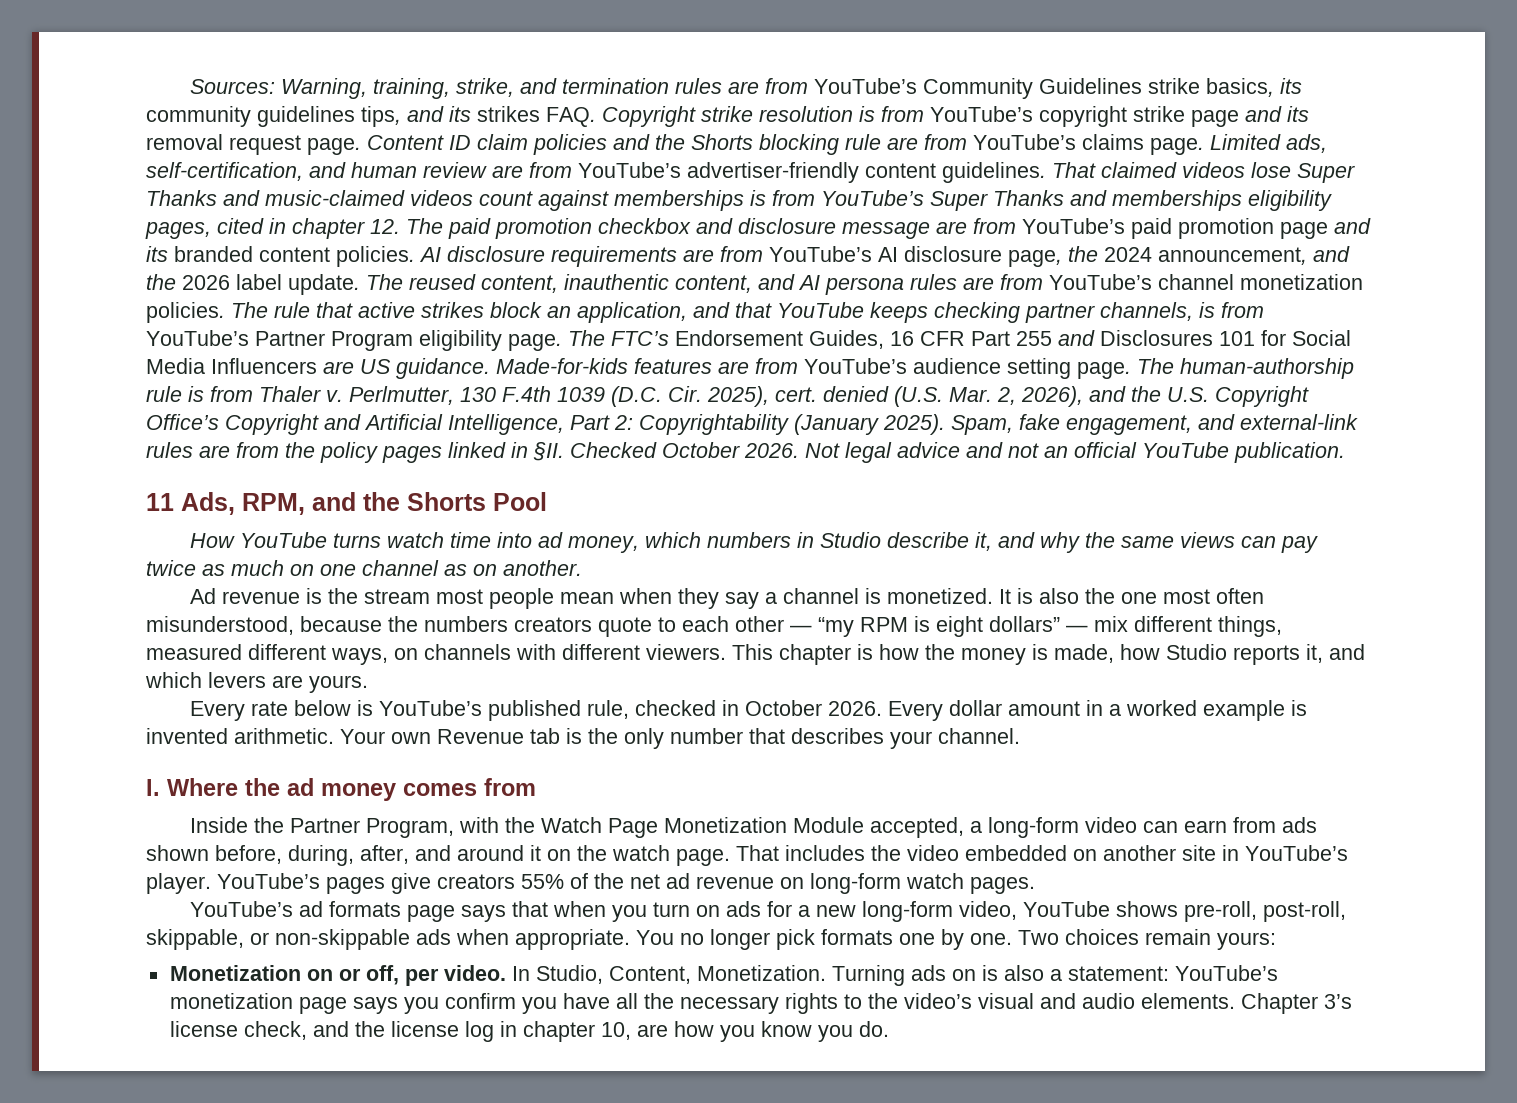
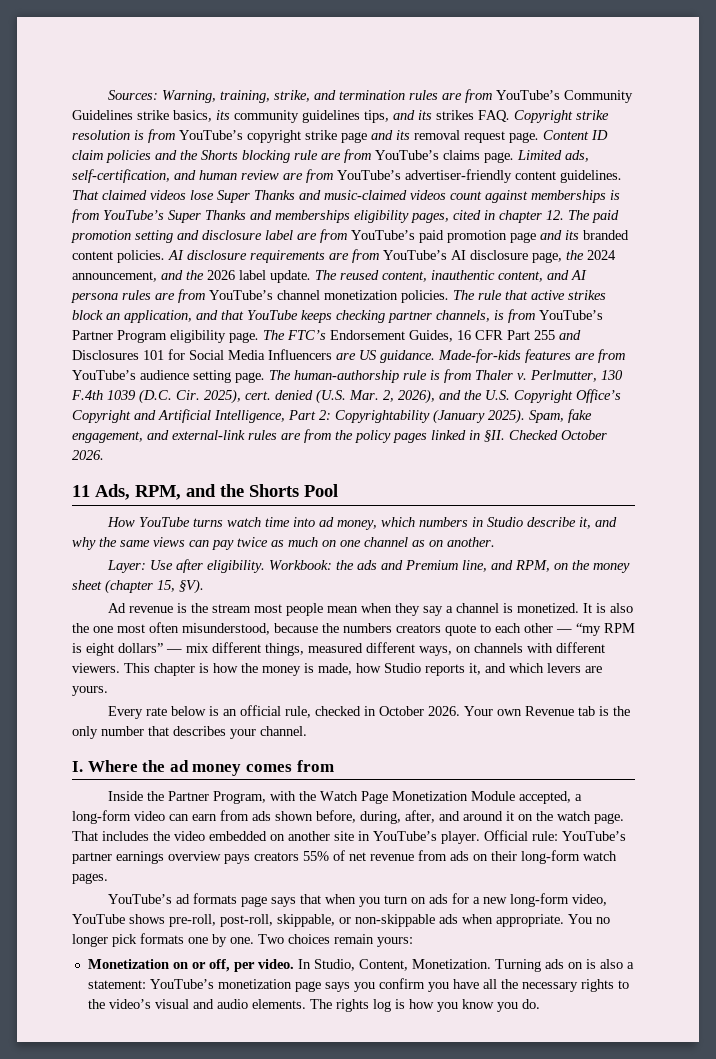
- That claimed videos lose Super Thanks and music-claimed videos count against memberships is from YouTube’s Super Thanks and memberships eligibility pages, cited in chapter 12. The paid promotion checkbox and disclosure message are from YouTube’s paid promotion page and its branded content policies.
+ That claimed videos lose Super Thanks and music-claimed videos count against memberships is from YouTube’s Super Thanks and memberships eligibility pages, cited in chapter 12. The paid promotion setting and disclosure label are from YouTube’s paid promotion page and its branded content policies.
- Not legal advice and not an official YouTube publication.
+ Layer: Use after eligibility. Workbook: the ads and Premium line, and RPM, on the money sheet (chapter 15, §V).
- Every rate below is YouTube’s published rule, checked in October 2026.
+ Every rate below is an official rule, checked in October 2026.
- Every dollar amount in a worked example is invented arithmetic.
- YouTube’s pages give creators 55% of the net ad revenue on long-form watch pages.
+ Official rule: YouTube’s partner earnings overview pays creators 55% of net revenue from ads on their long-form watch pages.
- Chapter 3’s license check, and the license log in chapter 10, are how you know you do.
+ The rights log is how you know you do.

